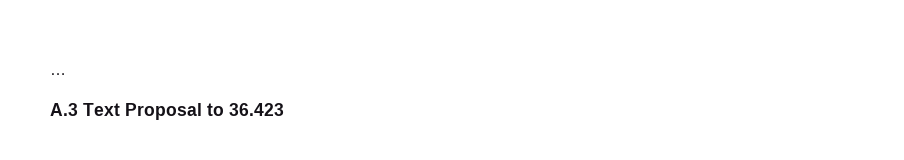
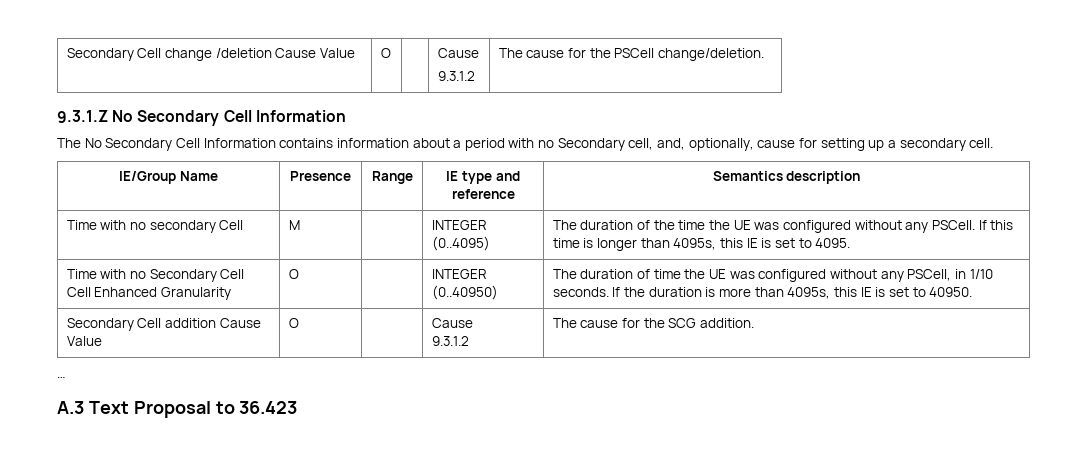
+ Secondary Cell change /deletion Cause Value | O | | Cause
+ 9.3.1.2 | The cause for the PSCell change/deletion.
+ 9.3.1.Z No Secondary Cell Information
+ The No Secondary Cell Information contains information about a period with no Secondary cell, and, optionally, cause for setting up a secondary cell.
+ IE/Group Name | Presence | Range | IE type and reference | Semantics description
+ Time with no secondary Cell | M | | INTEGER (0..4095) | The duration of the time the UE was configured without any PSCell. If this time is longer than 4095s, this IE is set to 4095.
+ Time with no Secondary Cell Cell Enhanced Granularity | O | | INTEGER (0..40950) | The duration of time the UE was configured without any PSCell, in 1/10 seconds. If the duration is more than 4095s, this IE is set to 40950.
+ Secondary Cell addition Cause Value | O | | Cause
+ 9.3.1.2 | The cause for the SCG addition.

